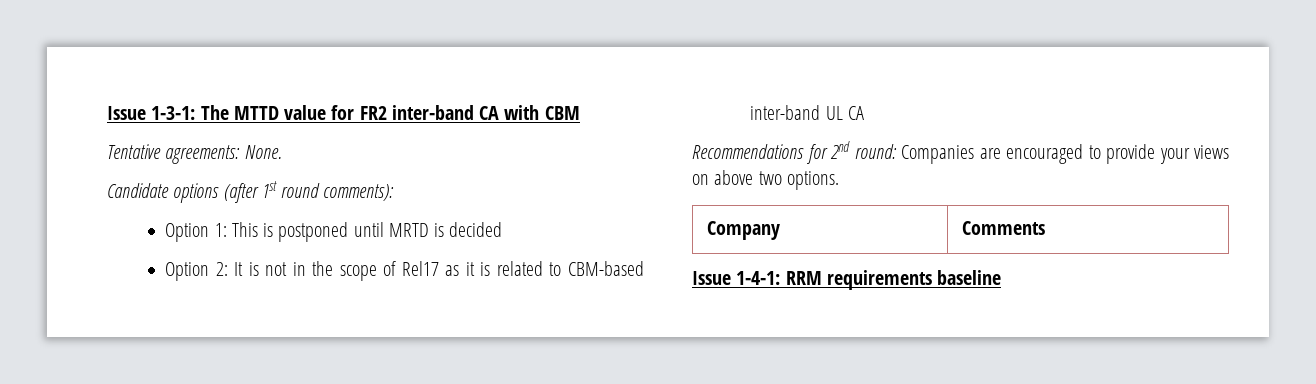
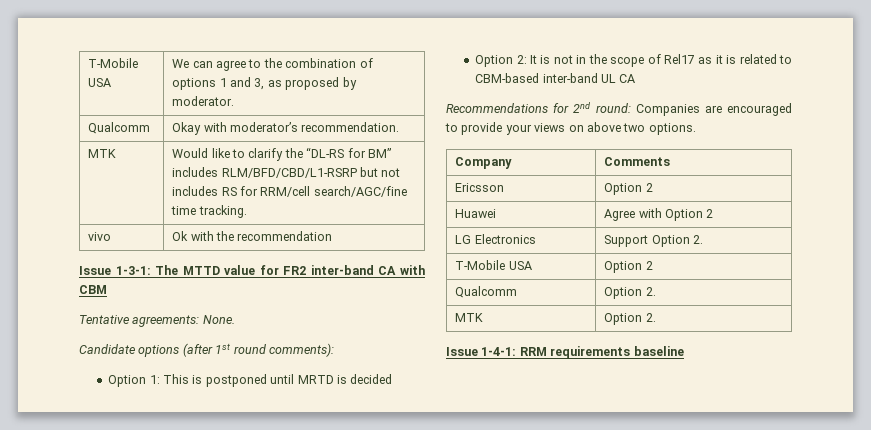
+ T-Mobile USA | We can agree to the combination of options 1 and 3, as proposed by moderator.
+ Qualcomm | Okay with moderator’s recommendation.
+ MTK | Would like to clarify the “DL-RS for BM” includes RLM/BFD/CBD/L1-RSRP but not includes RS for RRM/cell search/AGC/fine time tracking.
+ vivo | Ok with the recommendation
+ Ericsson | Option 2
+ Huawei | Agree with Option 2
+ LG Electronics | Support Option 2.
+ T-Mobile USA | Option 2
+ Qualcomm | Option 2.
+ MTK | Option 2.

